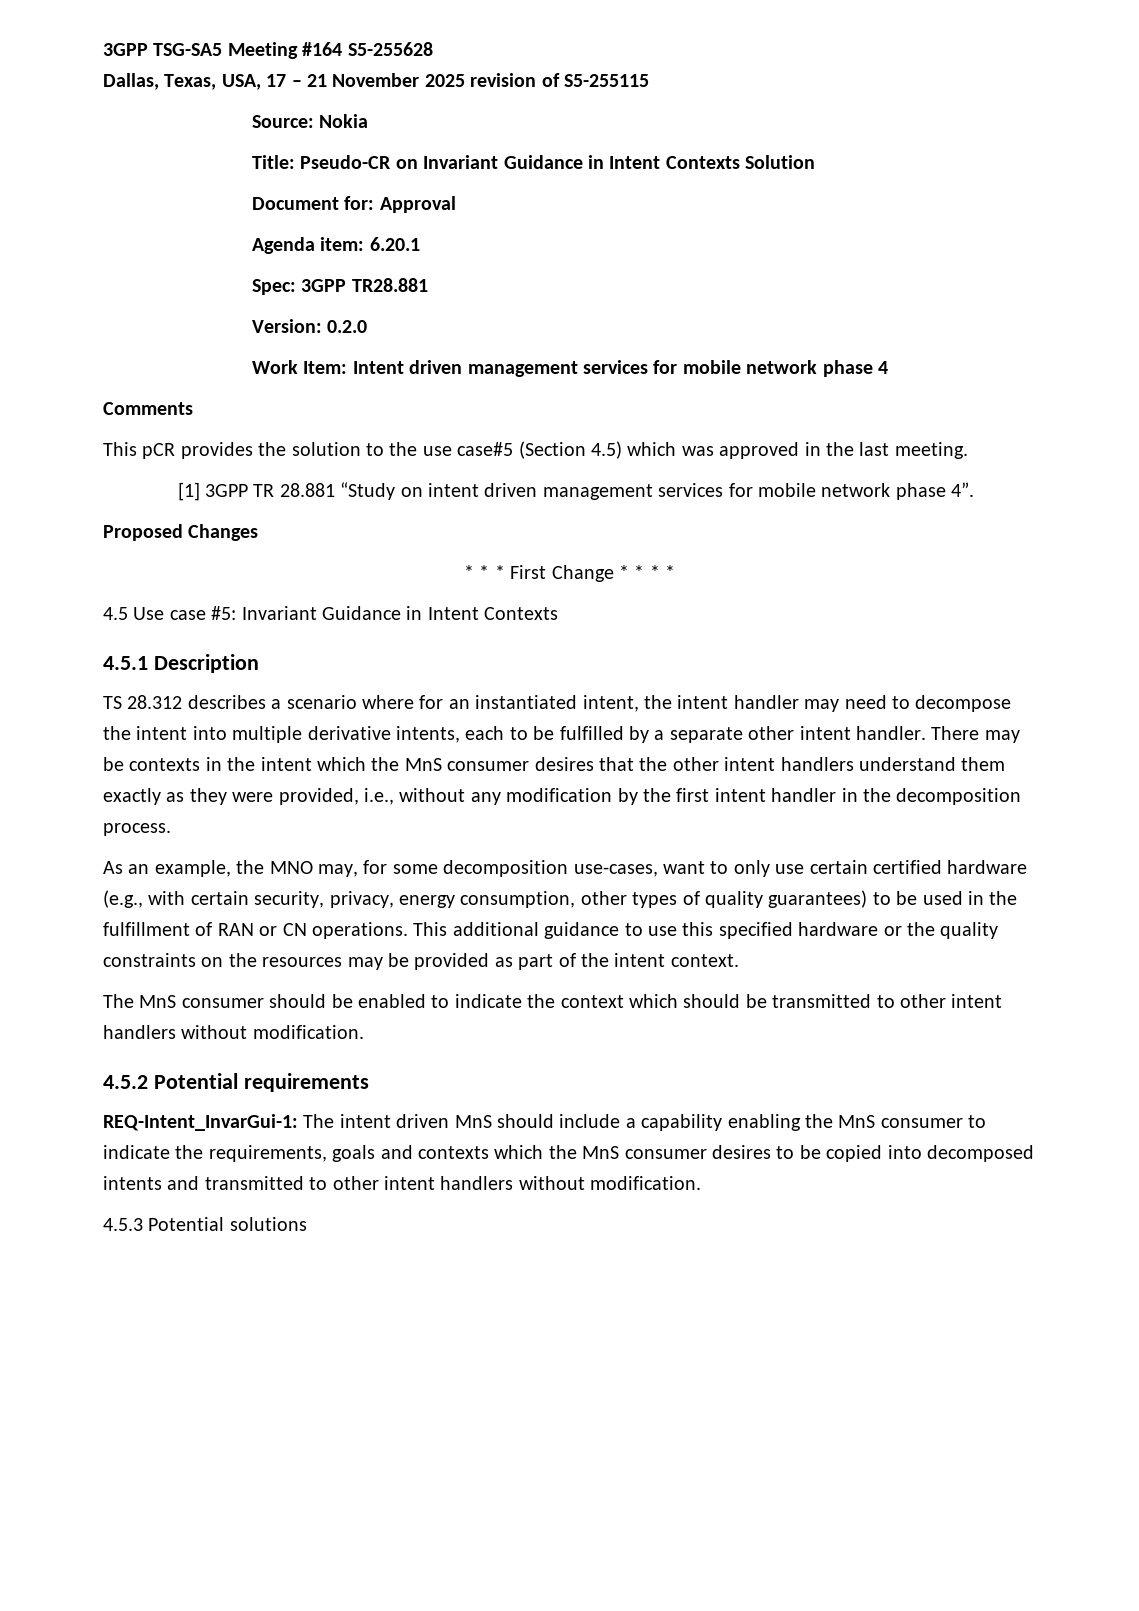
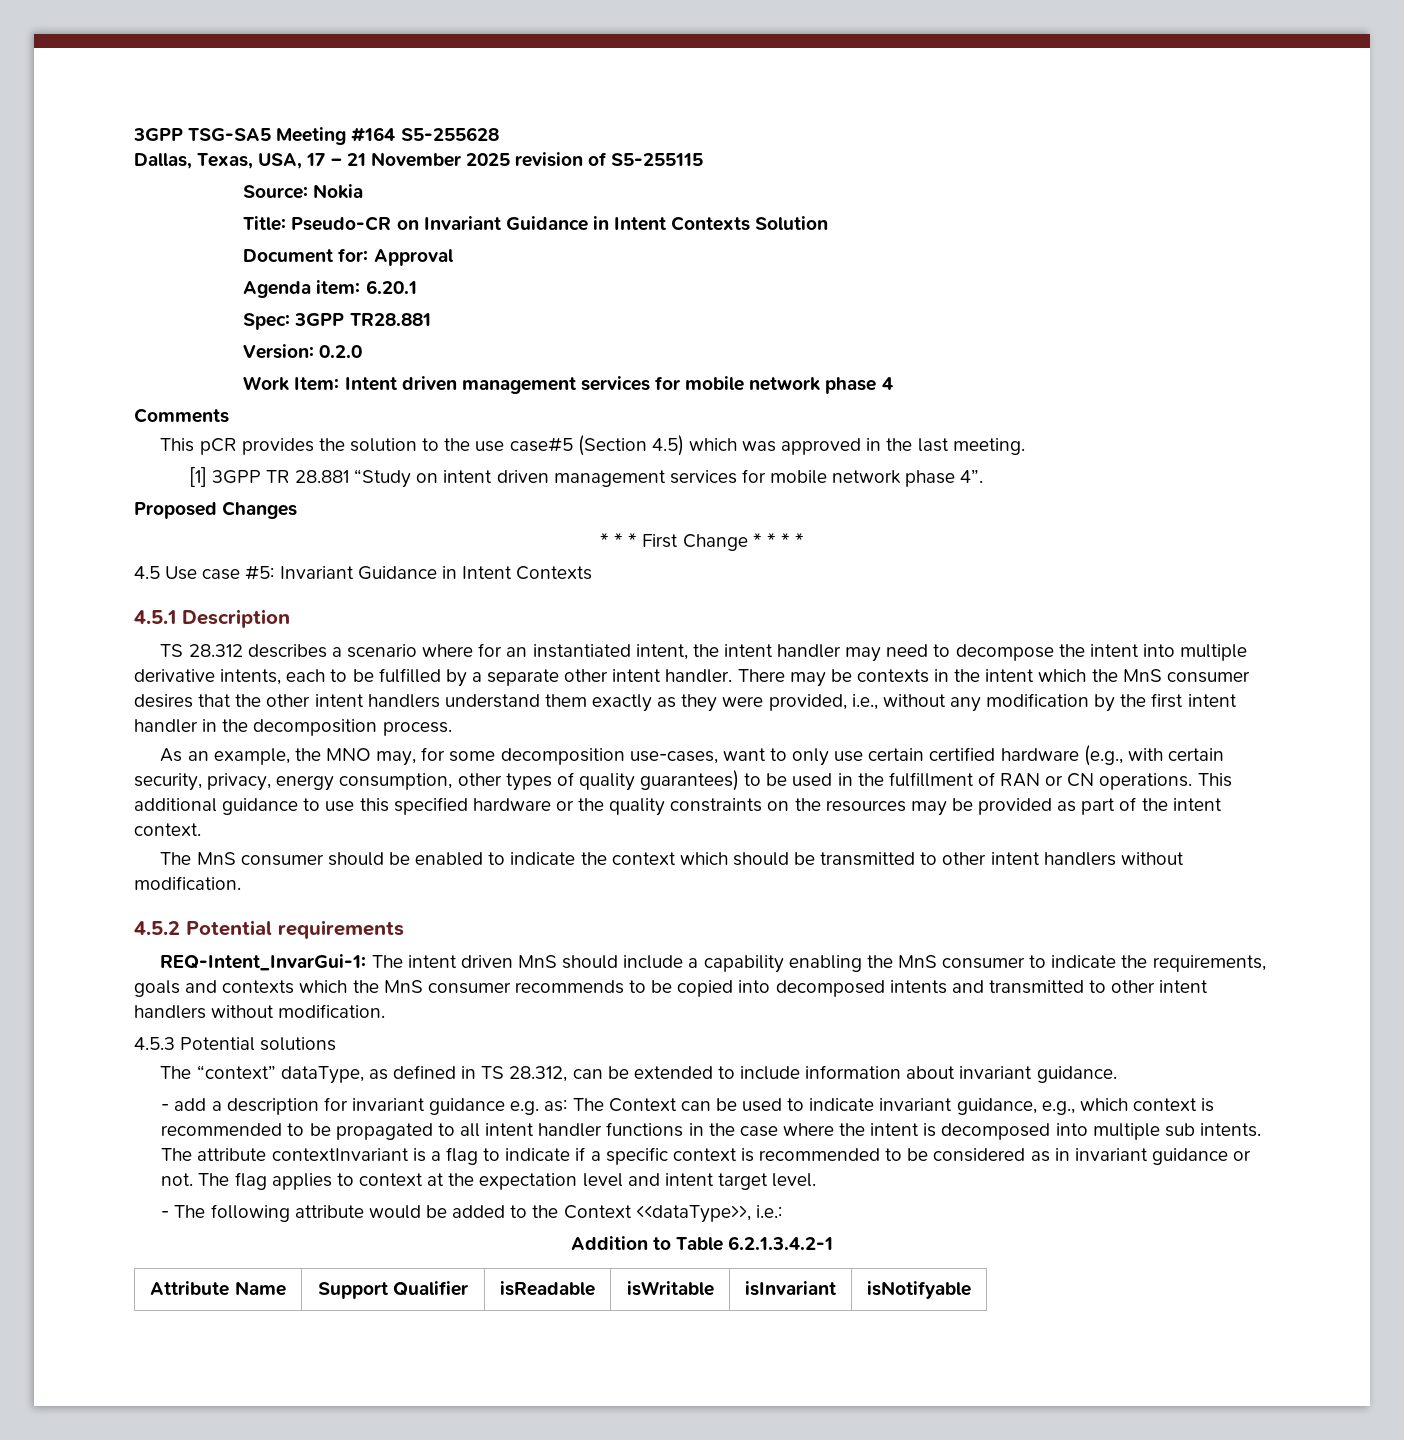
- REQ-Intent_InvarGui-1: The intent driven MnS should include a capability enabling the MnS consumer to indicate the requirements, goals and contexts which the MnS consumer desires to be copied into decomposed intents and transmitted to other intent handlers without modification.
+ REQ-Intent_InvarGui-1: The intent driven MnS should include a capability enabling the MnS consumer to indicate the requirements, goals and contexts which the MnS consumer recommends to be copied into decomposed intents and transmitted to other intent handlers without modification.
+ The “context” dataType, as defined in TS 28.312, can be extended to include information about invariant guidance.
+ - add a description for invariant guidance e.g. as: The Context can be used to indicate invariant guidance, e.g., which context is recommended to be propagated to all intent handler functions in the case where the intent is decomposed into multiple sub intents. The attribute contextInvariant is a flag to indicate if a specific context is recommended to be considered as in invariant guidance or not. The flag applies to context at the expectation level and intent target level.
+ - The following attribute would be added to the Context <<dataType>>, i.e.:
+ Addition to Table 6.2.1.3.4.2-1
+ Attribute Name | Support Qualifier | isReadable | isWritable | isInvariant | isNotifyable

